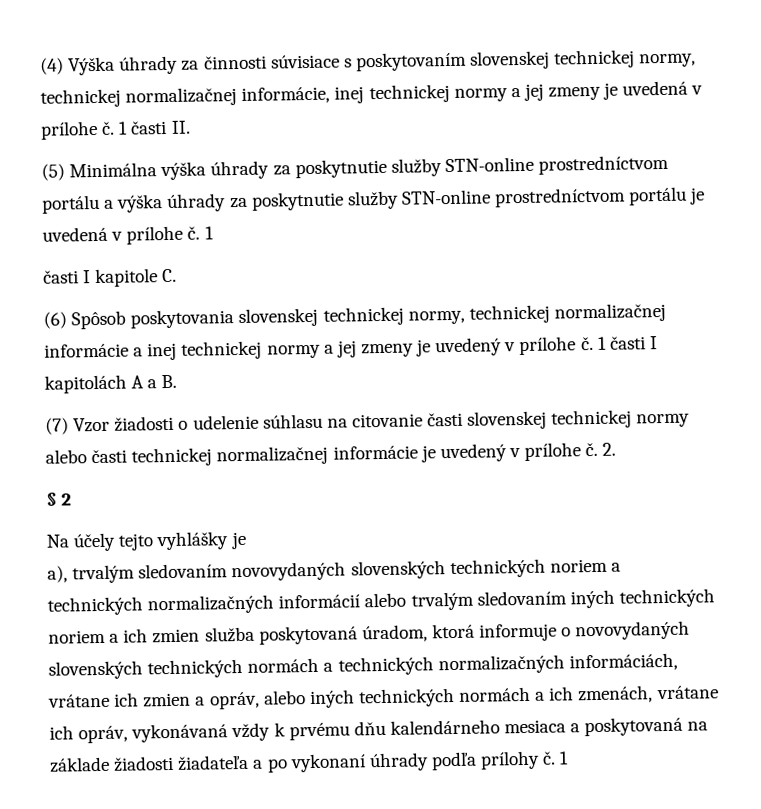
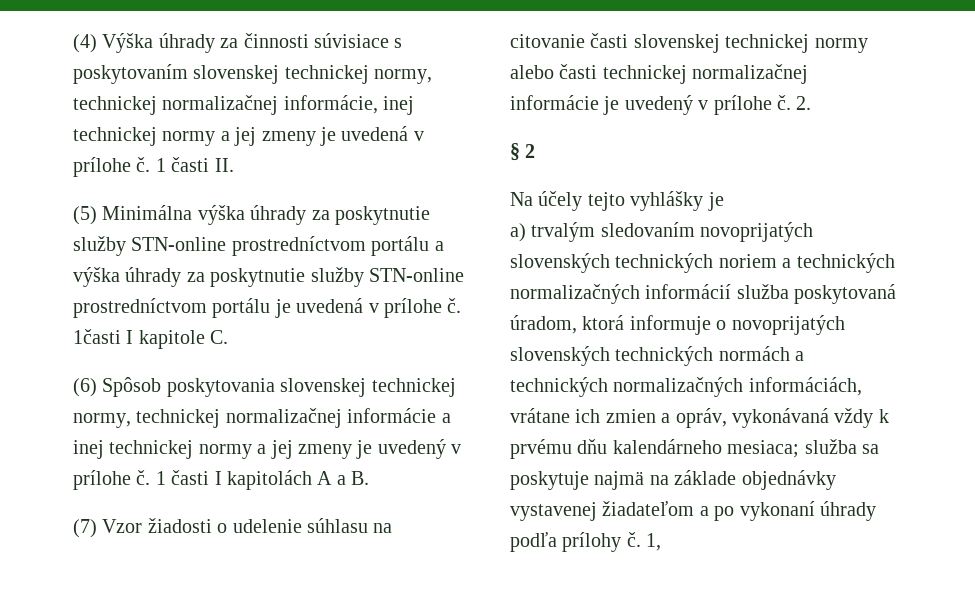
- (5) Minimálna výška úhrady za poskytnutie služby STN-online prostredníctvom portálu a výška úhrady za poskytnutie služby STN-online prostredníctvom portálu je uvedená v prílohe č. 1
- časti I kapitole C.
+ (5) Minimálna výška úhrady za poskytnutie služby STN-online prostredníctvom portálu a výška úhrady za poskytnutie služby STN-online prostredníctvom portálu je uvedená v prílohe č. 1časti I kapitole C.
- a), trvalým sledovaním novovydaných slovenských technických noriem a technických normalizačných informácií alebo trvalým sledovaním iných technických noriem a ich zmien služba poskytovaná úradom, ktorá informuje o novovydaných slovenských technických normách a technických normalizačných informáciách, vrátane ich zmien a opráv, alebo iných technických normách a ich zmenách, vrátane ich opráv, vykonávaná vždy k prvému dňu kalendárneho mesiaca a poskytovaná na základe žiadosti žiadateľa a po vykonaní úhrady podľa prílohy č. 1
+ a) trvalým sledovaním novoprijatých slovenských technických noriem a technických normalizačných informácií služba poskytovaná úradom, ktorá informuje o novoprijatých slovenských technických normách a technických normalizačných informáciách, vrátane ich zmien a opráv, vykonávaná vždy k prvému dňu kalendárneho mesiaca; služba sa poskytuje najmä na základe objednávky vystavenej žiadateľom a po vykonaní úhrady podľa prílohy č. 1,

